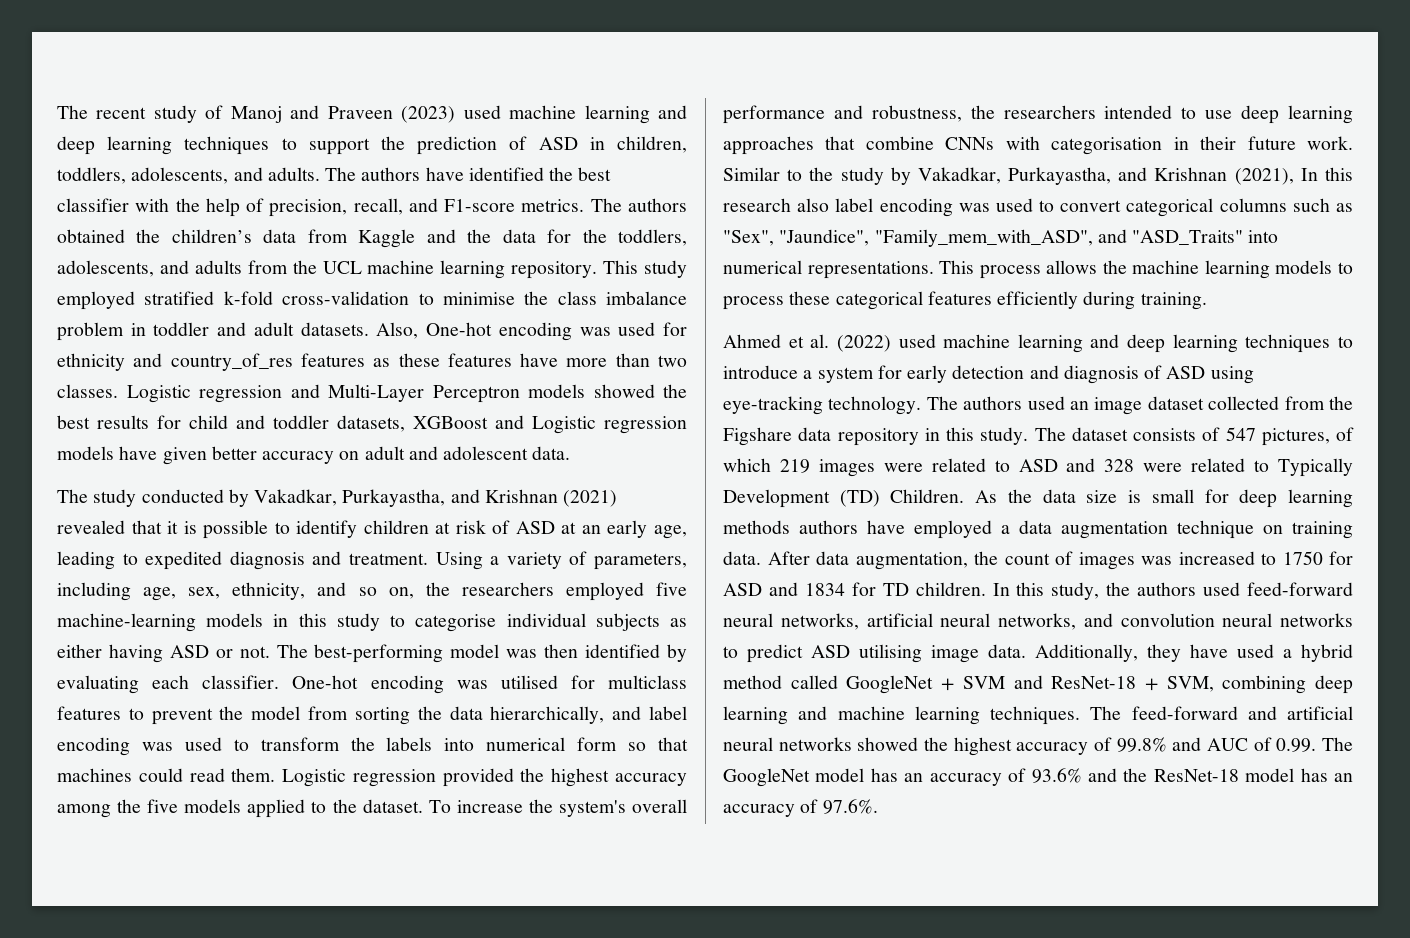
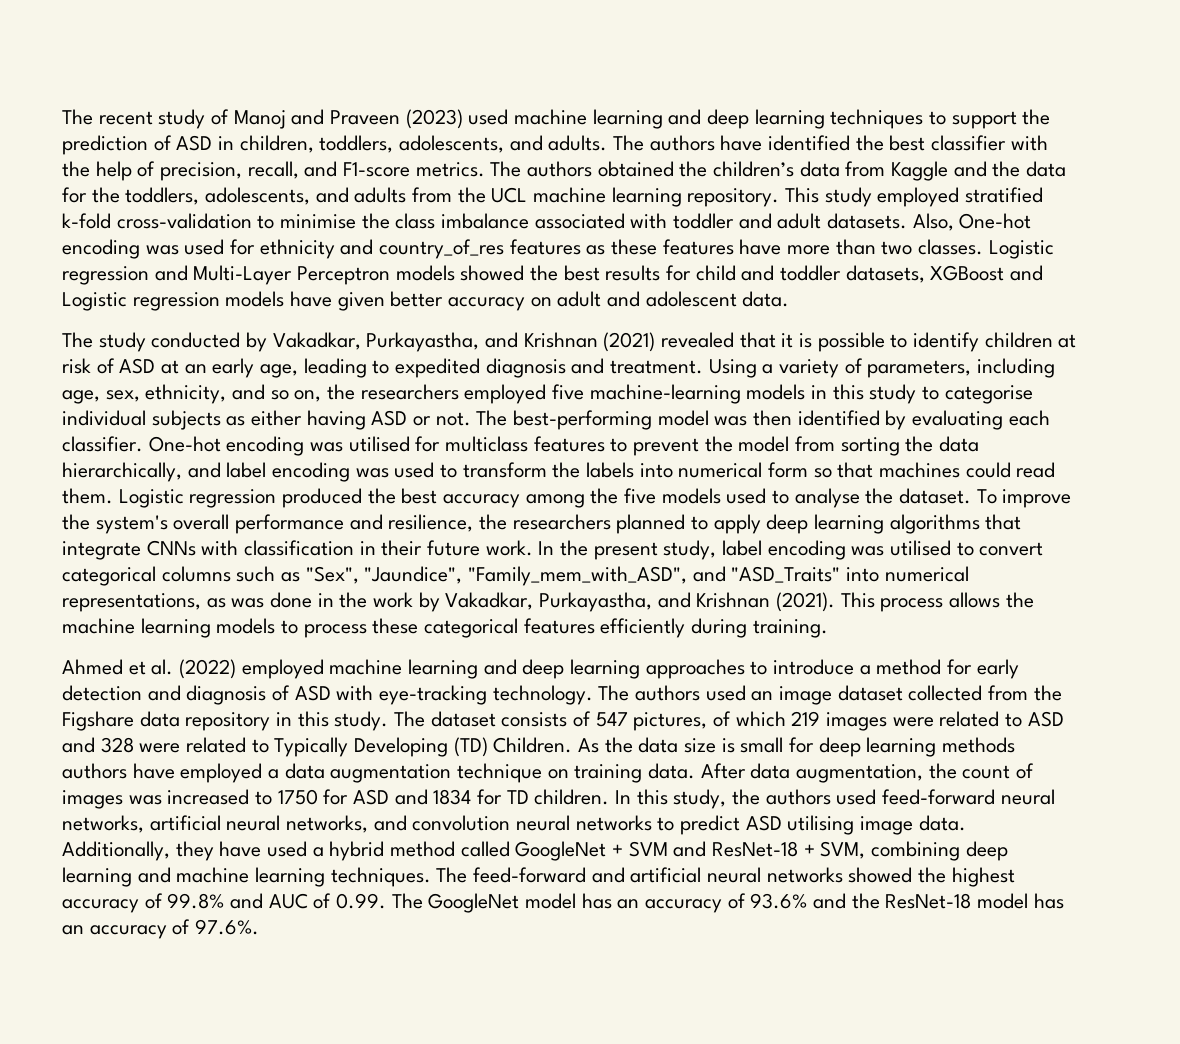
- This study employed stratified k-fold cross-validation to minimise the class imbalance problem in toddler and adult datasets.
+ This study employed stratified k-fold cross-validation to minimise the class imbalance associated with toddler and adult datasets.
- Logistic regression provided the highest accuracy among the five models applied to the dataset.
+ Logistic regression produced the best accuracy among the five models used to analyse the dataset.
- To increase the system's overall performance and robustness, the researchers intended to use deep learning approaches that combine CNNs with categorisation in their future work.
+ To improve the system's overall performance and resilience, the researchers planned to apply deep learning algorithms that integrate CNNs with classification in their future work.
- Similar to the study by Vakadkar, Purkayastha, and Krishnan (2021), In this research also label encoding was used to convert categorical columns such as "Sex", "Jaundice", "Family_mem_with_ASD", and "ASD_Traits" into numerical representations.
+ In the present study, label encoding was utilised to convert categorical columns such as "Sex", "Jaundice", "Family_mem_with_ASD", and "ASD_Traits" into numerical representations, as was done in the work by Vakadkar, Purkayastha, and Krishnan (2021).
- Ahmed et al. (2022) used machine learning and deep learning techniques to introduce a system for early detection and diagnosis of ASD using eye-tracking technology.
+ Ahmed et al. (2022) employed machine learning and deep learning approaches to introduce a method for early detection and diagnosis of ASD with eye-tracking technology.
- The dataset consists of 547 pictures, of which 219 images were related to ASD and 328 were related to Typically Development (TD) Children.
+ The dataset consists of 547 pictures, of which 219 images were related to ASD and 328 were related to Typically Developing (TD) Children.

